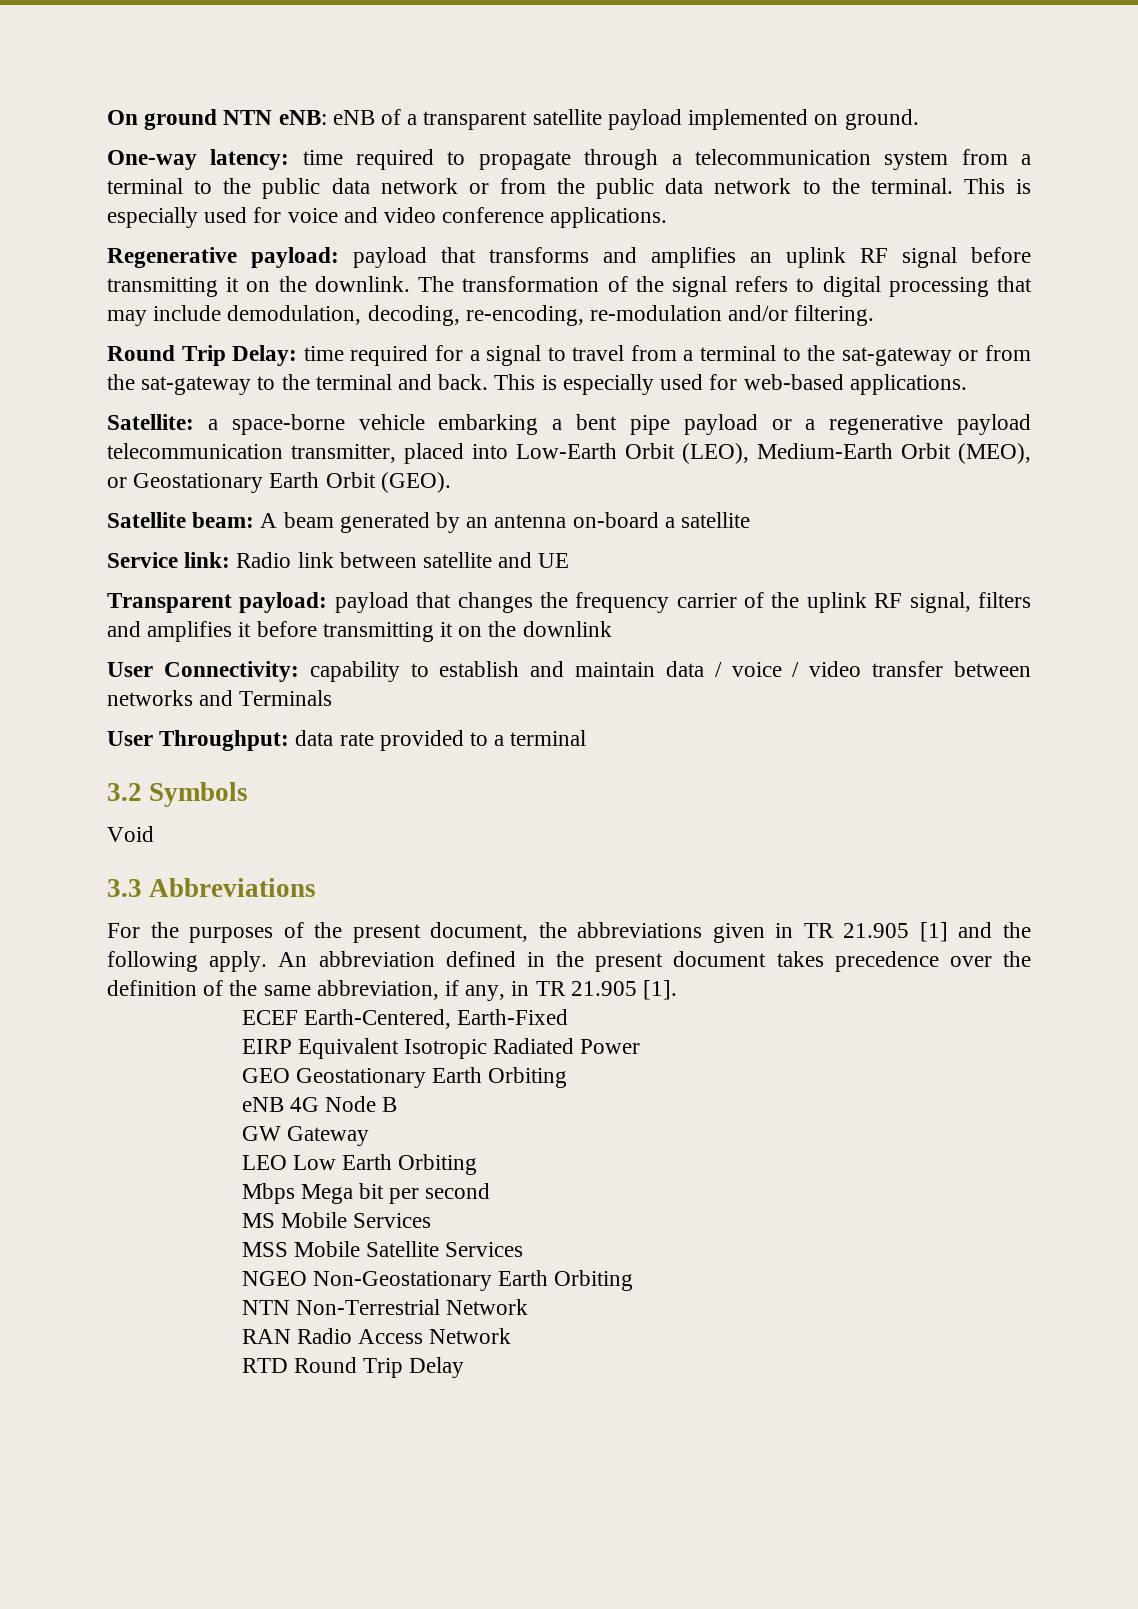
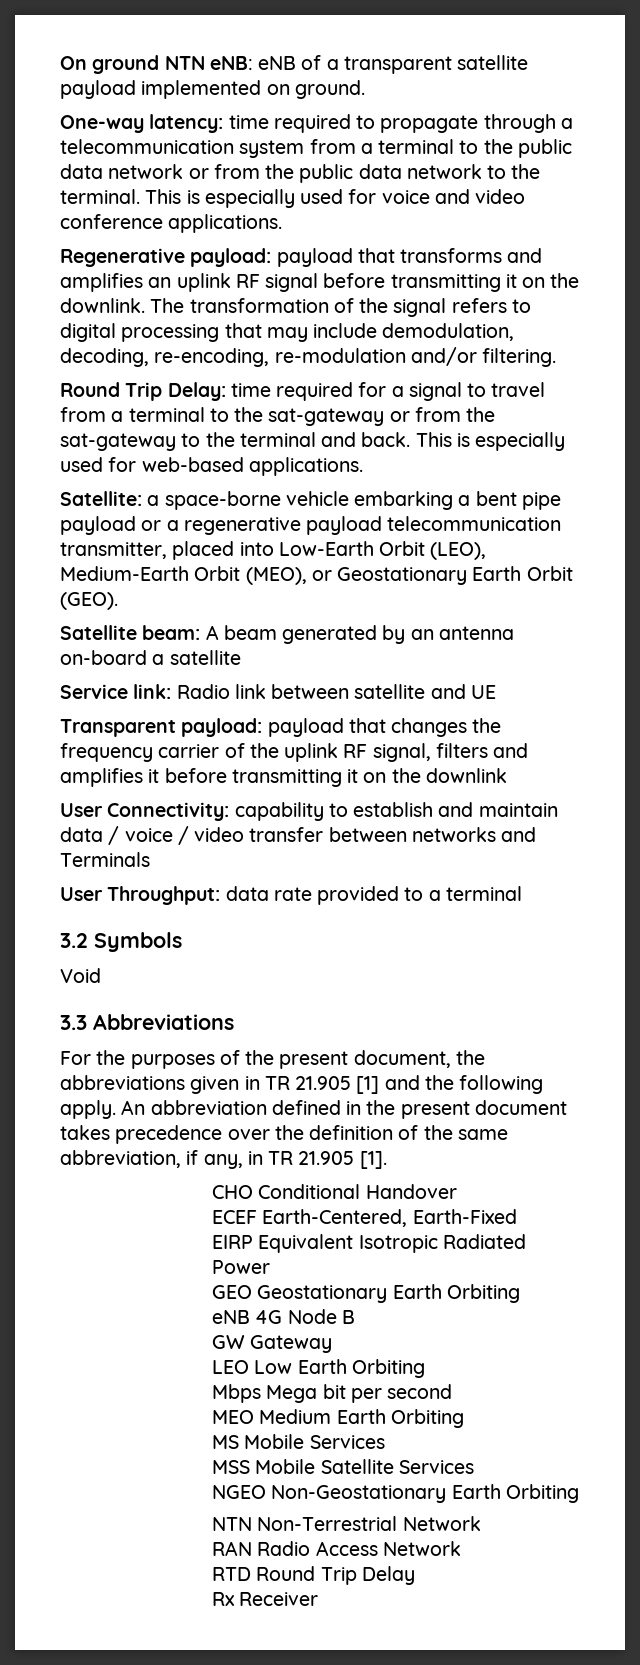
+ CHO Conditional Handover
+ MEO Medium Earth Orbiting
+ Rx Receiver

